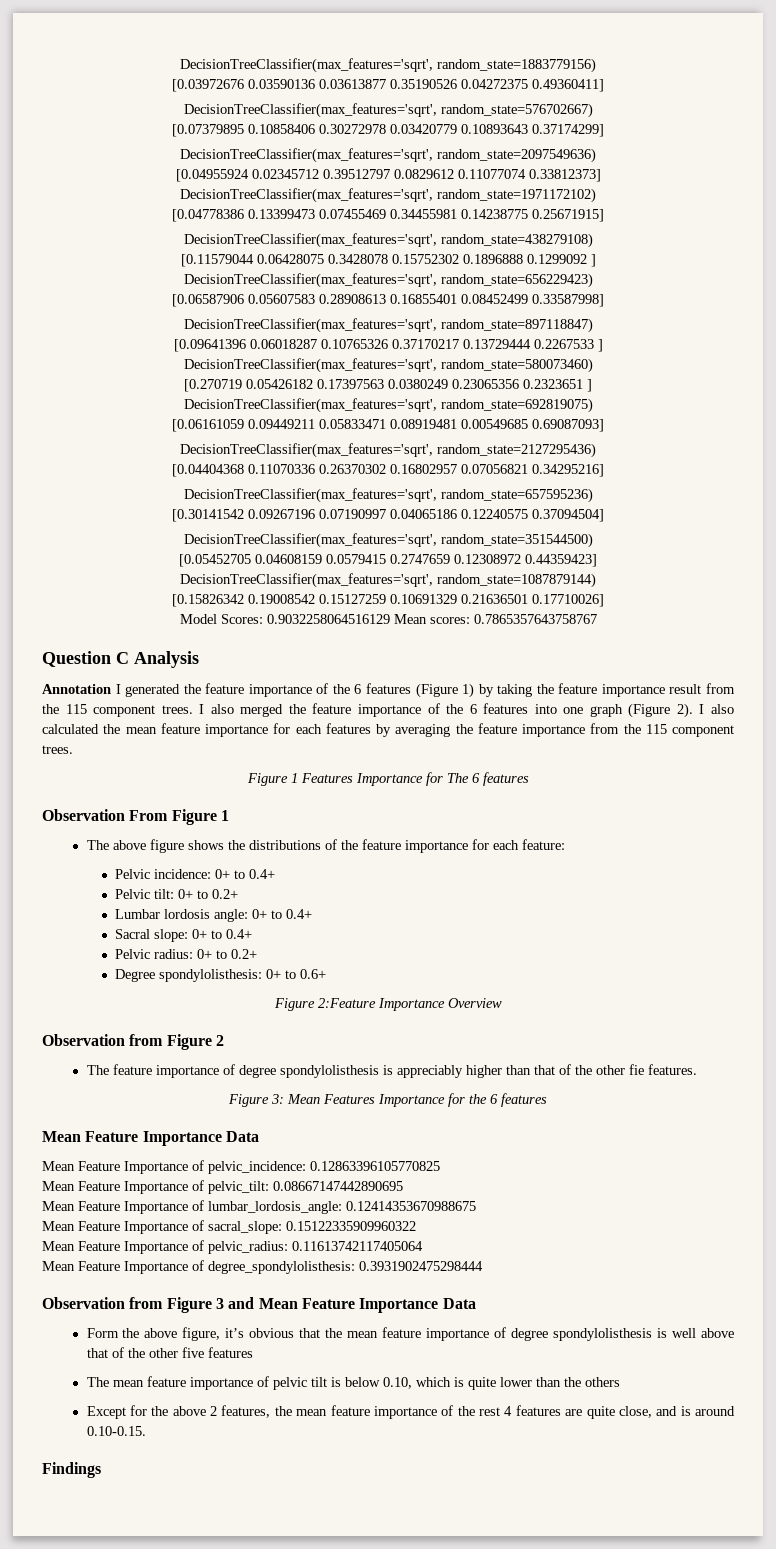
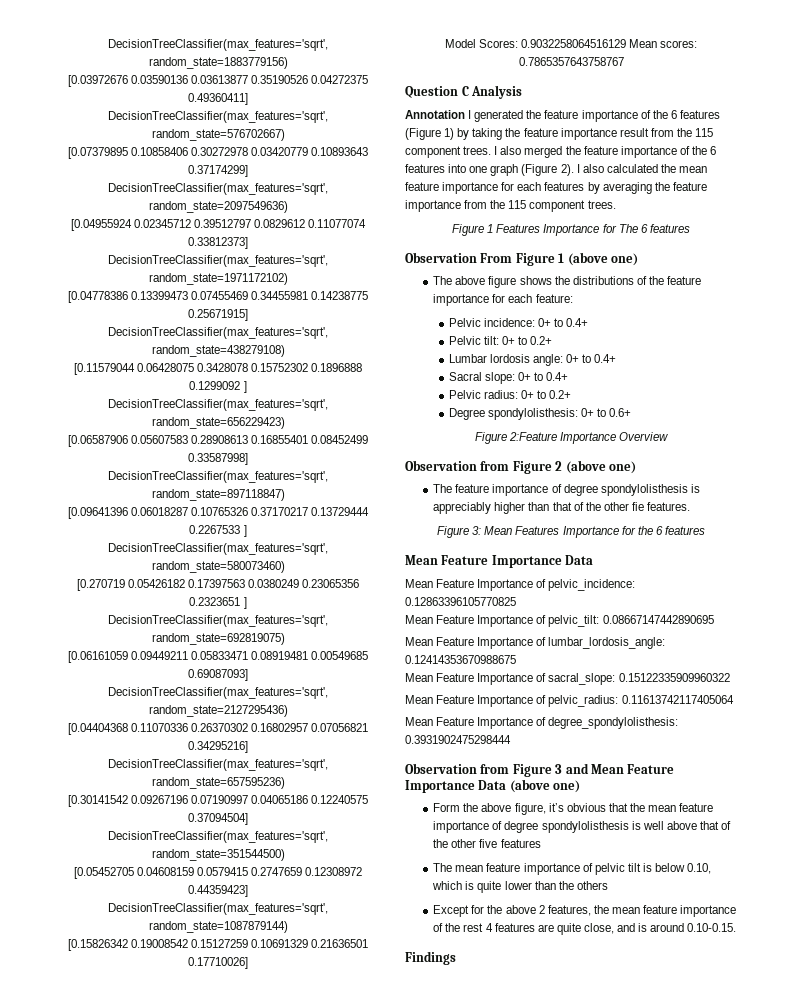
- Observation From Figure 1
+ Observation From Figure 1 (above one)
- Observation from Figure 2
+ Observation from Figure 2 (above one)
- Observation from Figure 3 and Mean Feature Importance Data
+ Observation from Figure 3 and Mean Feature Importance Data (above one)

